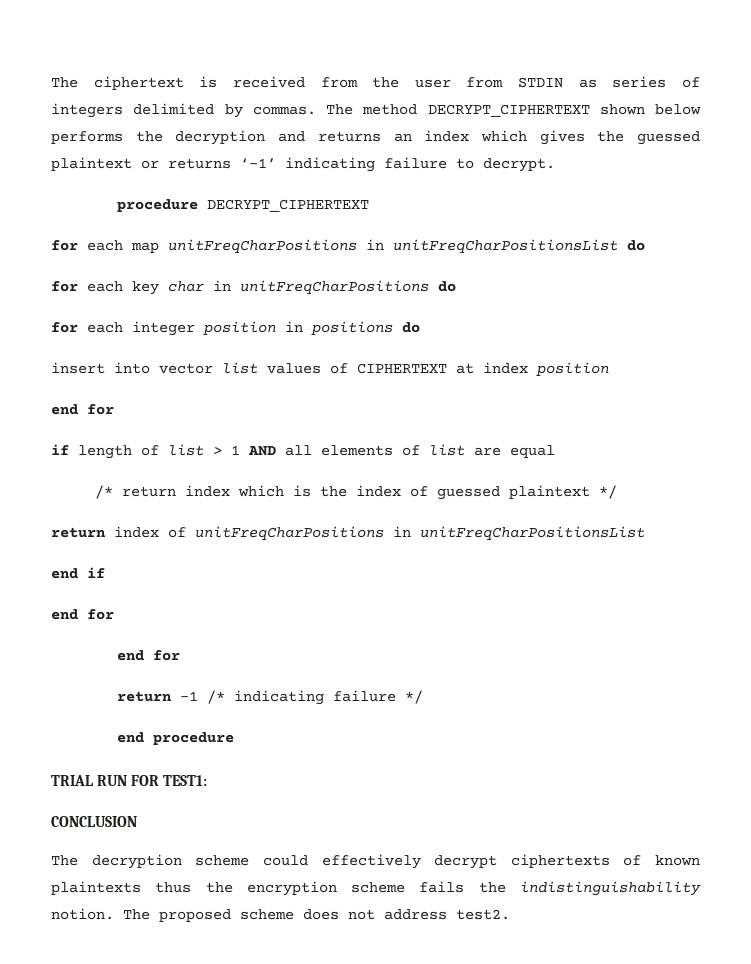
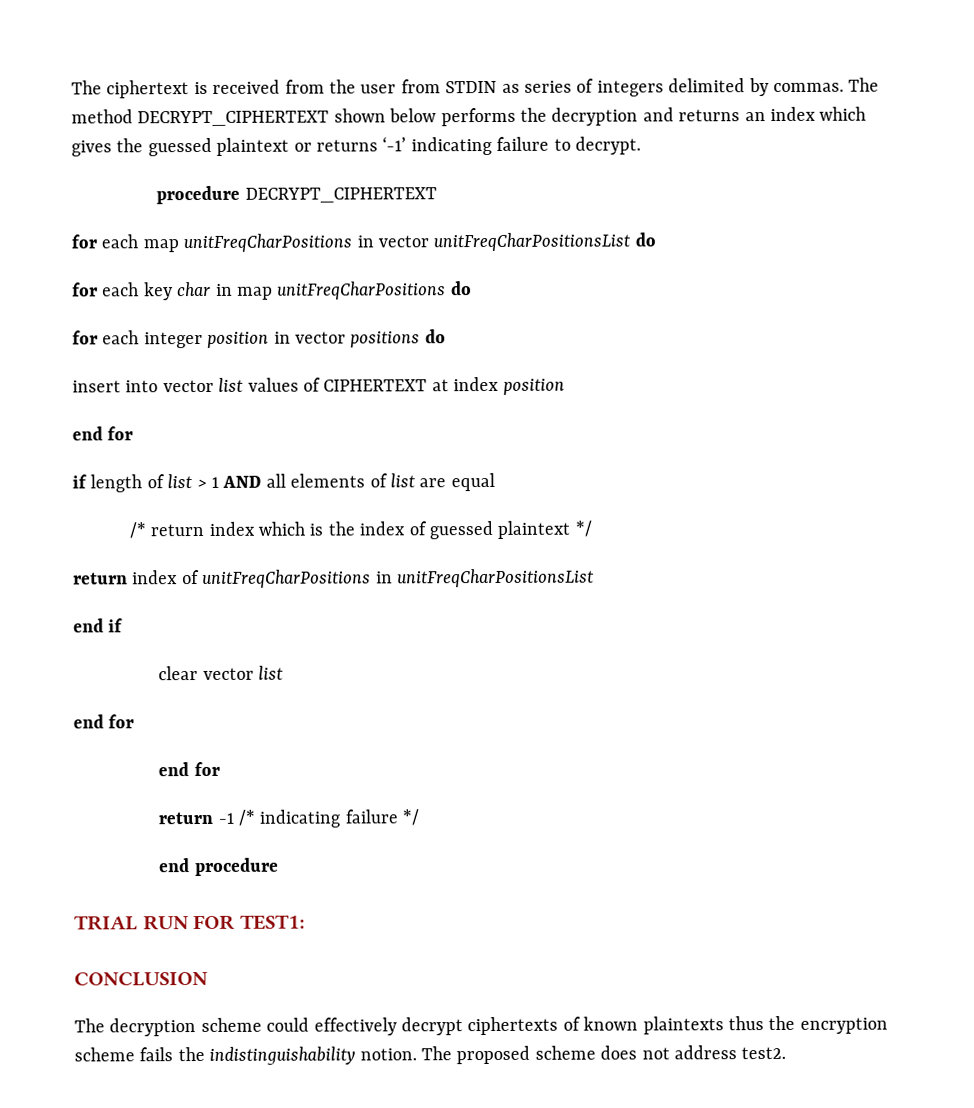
- for each map unitFreqCharPositions in unitFreqCharPositionsList do
+ for each map unitFreqCharPositions in vector unitFreqCharPositionsList do
- for each key char in unitFreqCharPositions do
+ for each key char in map unitFreqCharPositions do
- for each integer position in positions do
+ for each integer position in vector positions do
+ clear vector list

